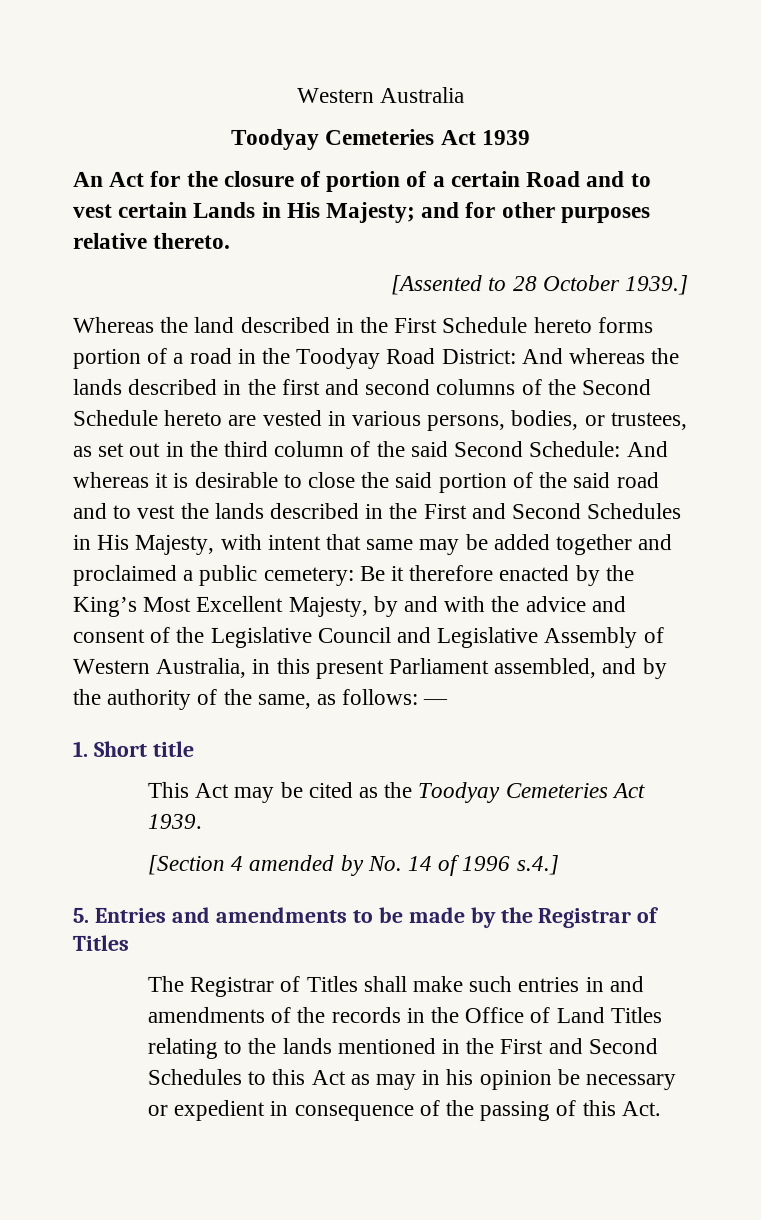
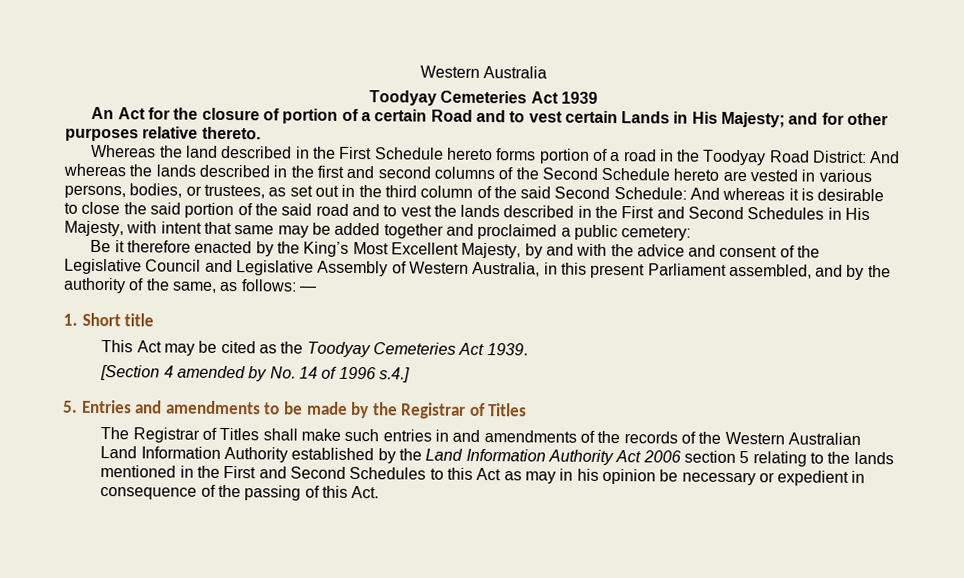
- [Assented to 28 October 1939.]
- And whereas it is desirable to close the said portion of the said road and to vest the lands described in the First and Second Schedules in His Majesty, with intent that same may be added together and proclaimed a public cemetery: Be it therefore enacted by the King’s Most Excellent Majesty, by and with the advice and consent of the Legislative Council and Legislative Assembly of Western Australia, in this present Parliament assembled, and by the authority of the same, as follows:
+ And whereas it is desirable to close the said portion of the said road and to vest the lands described in the First and Second Schedules in His Majesty, with intent that same may be added together and proclaimed a public cemetery:
+ Be it therefore enacted by the King’s Most Excellent Majesty, by and with the advice and consent of the Legislative Council and Legislative Assembly of Western Australia, in this present Parliament assembled, and by the authority of the same, as follows:
- The Registrar of Titles shall make such entries in and amendments of the records in the Office of Land Titles relating to the lands mentioned in the First and Second Schedules to this Act as may in his opinion be necessary or expedient in consequence of the passing of this Act.
+ The Registrar of Titles shall make such entries in and amendments of the records of the Western Australian Land Information Authority established by the Land Information Authority Act 2006 section 5 relating to the lands mentioned in the First and Second Schedules to this Act as may in his opinion be necessary or expedient in consequence of the passing of this Act.

